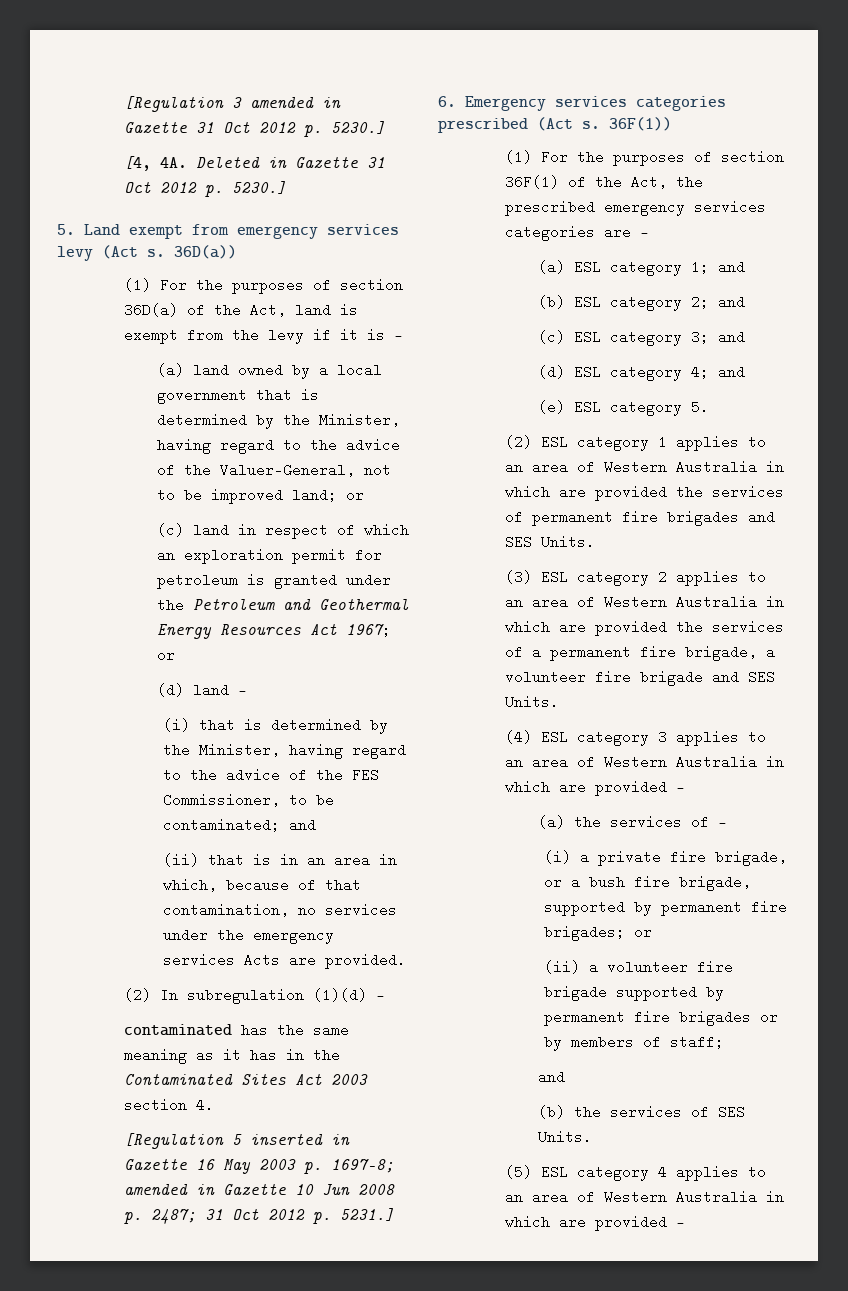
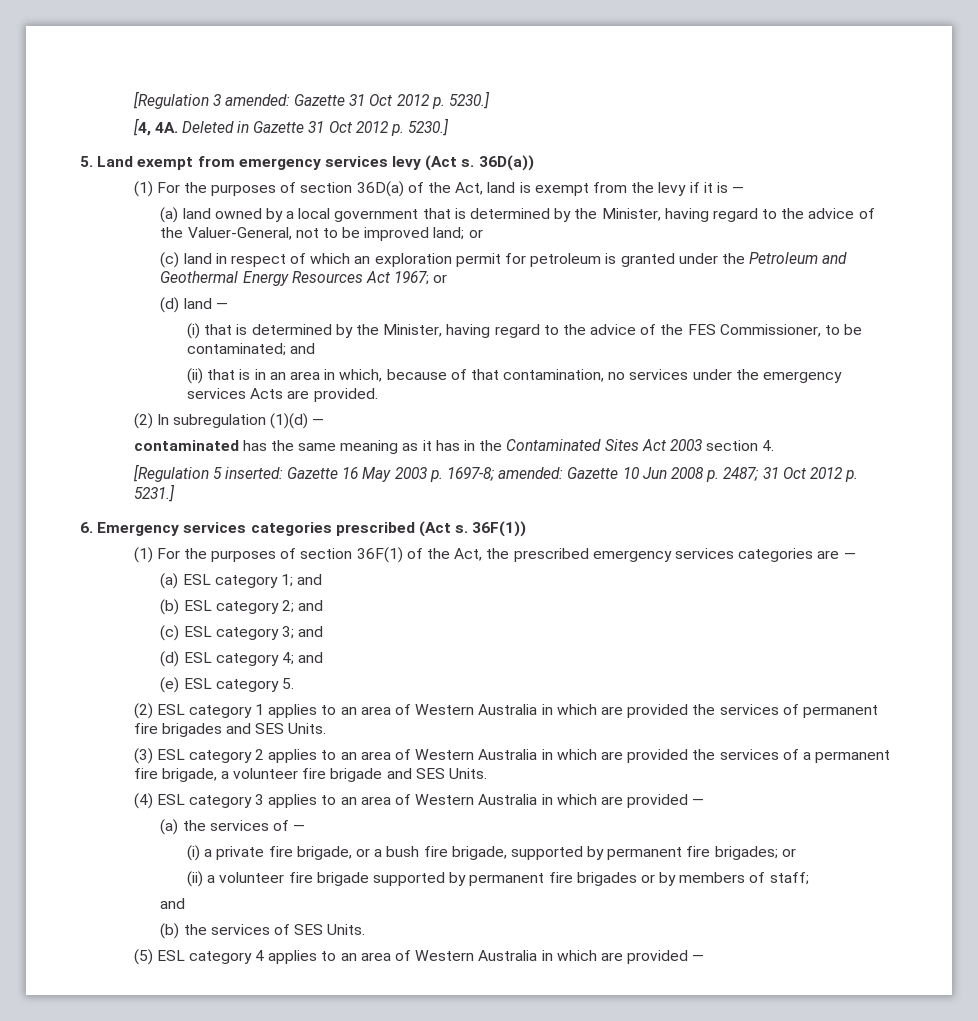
- [Regulation 3 amended in Gazette 31 Oct 2012 p. 5230.]
+ [Regulation 3 amended: Gazette 31 Oct 2012 p. 5230.]
- [Regulation 5 inserted in Gazette 16 May 2003 p. 1697-8; amended in Gazette 10 Jun 2008 p. 2487; 31 Oct 2012 p. 5231.]
+ [Regulation 5 inserted: Gazette 16 May 2003 p. 1697-8; amended: Gazette 10 Jun 2008 p. 2487; 31 Oct 2012 p. 5231.]

